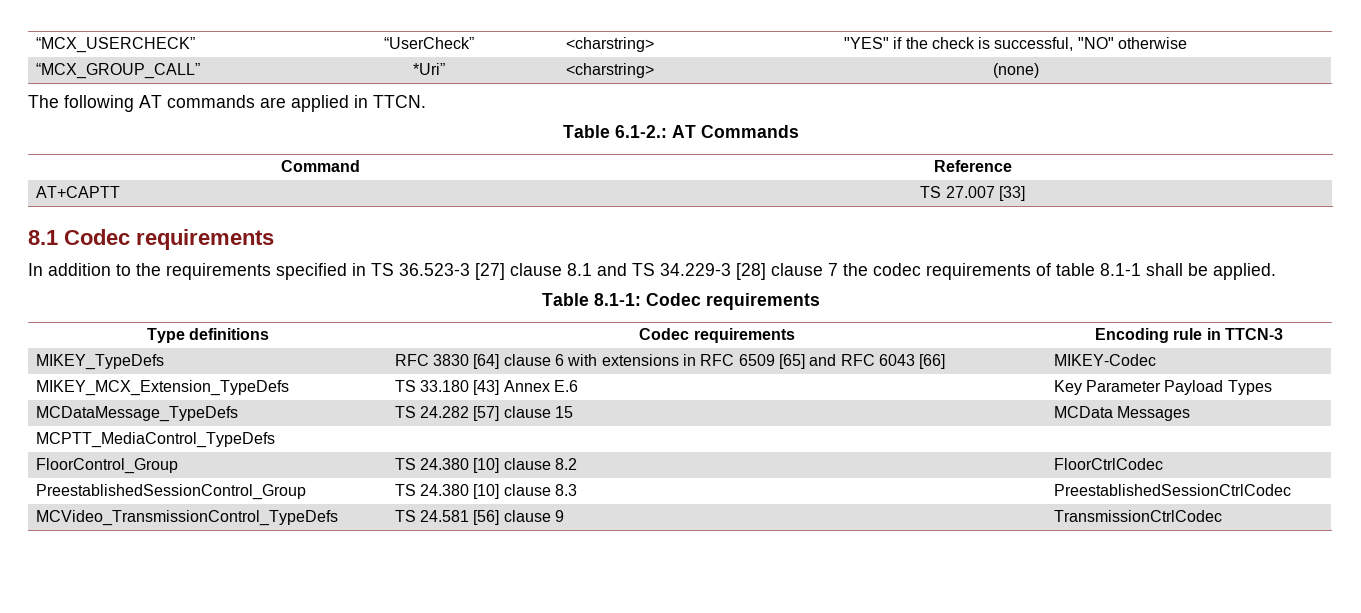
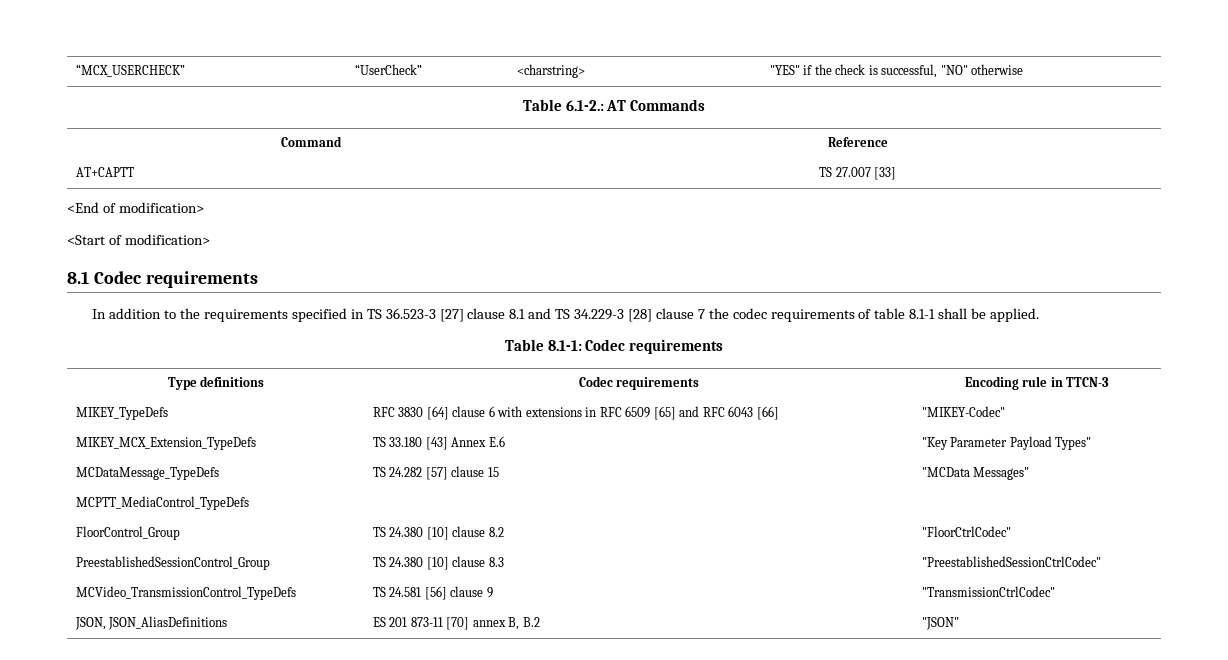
- “MCX_GROUP_CALL” | *Uri” | <charstring> | (none)
- The following AT commands are applied in TTCN.
+ <End of modification>
+ <Start of modification>
- MIKEY_TypeDefs | RFC 3830 [64] clause 6 with extensions in RFC 6509 [65] and RFC 6043 [66] | MIKEY-Codec
+ MIKEY_TypeDefs | RFC 3830 [64] clause 6 with extensions in RFC 6509 [65] and RFC 6043 [66] | "MIKEY-Codec"
- MIKEY_MCX_Extension_TypeDefs | TS 33.180 [43] Annex E.6 | Key Parameter Payload Types
+ MIKEY_MCX_Extension_TypeDefs | TS 33.180 [43] Annex E.6 | "Key Parameter Payload Types"
- MCDataMessage_TypeDefs | TS 24.282 [57] clause 15 | MCData Messages
+ MCDataMessage_TypeDefs | TS 24.282 [57] clause 15 | "MCData Messages"
- FloorControl_Group | TS 24.380 [10] clause 8.2 | FloorCtrlCodec
+ FloorControl_Group | TS 24.380 [10] clause 8.2 | "FloorCtrlCodec"
- PreestablishedSessionControl_Group | TS 24.380 [10] clause 8.3 | PreestablishedSessionCtrlCodec
+ PreestablishedSessionControl_Group | TS 24.380 [10] clause 8.3 | "PreestablishedSessionCtrlCodec"
- MCVideo_TransmissionControl_TypeDefs | TS 24.581 [56] clause 9 | TransmissionCtrlCodec
+ MCVideo_TransmissionControl_TypeDefs | TS 24.581 [56] clause 9 | "TransmissionCtrlCodec"
+ JSON, JSON_AliasDefinitions | ES 201 873-11 [70] annex B, B.2 | "JSON"

